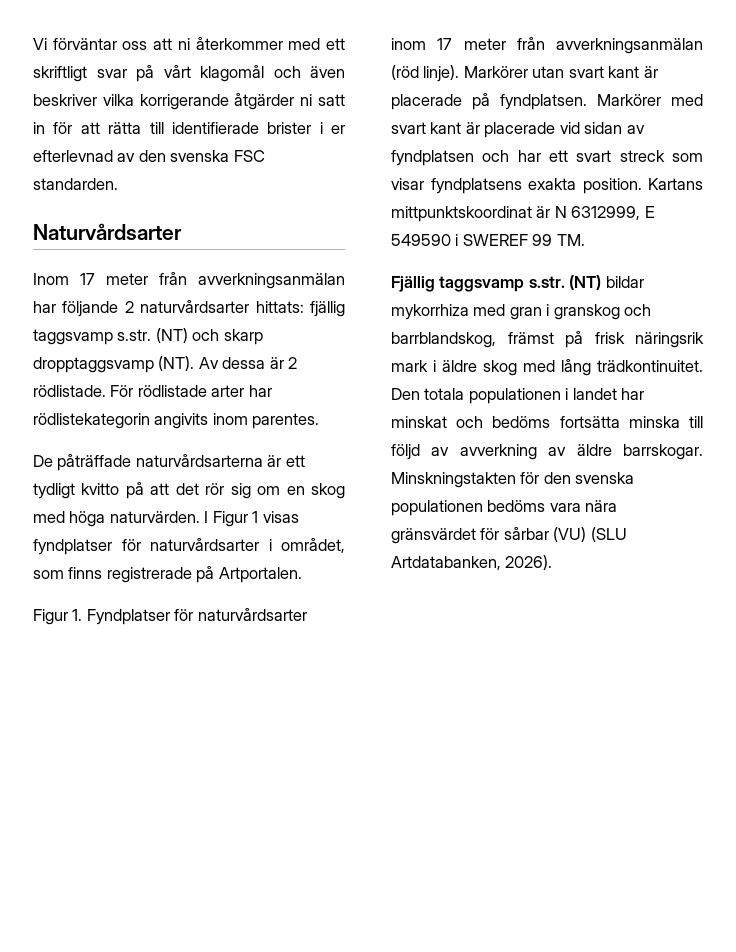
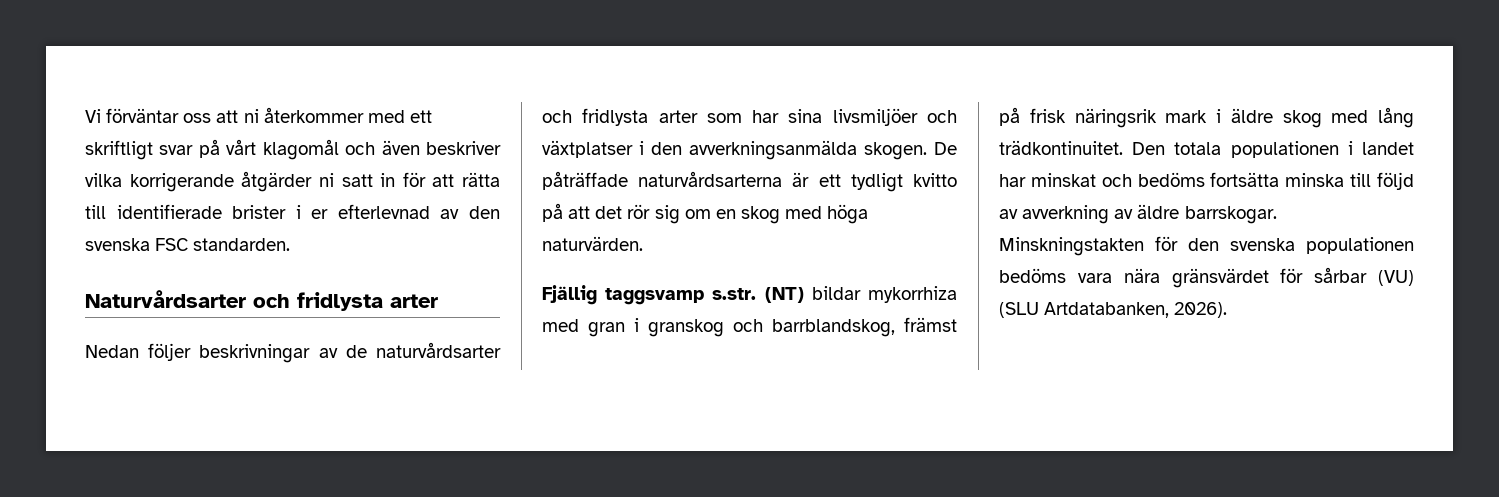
- Naturvårdsarter
- Inom 17 meter från avverkningsanmälan har följande 2 naturvårdsarter hittats: fjällig taggsvamp s.str. (NT) och skarp dropptaggsvamp (NT). Av dessa är 2 rödlistade. För rödlistade arter har rödlistekategorin angivits inom parentes.
- De påträffade naturvårdsarterna är ett tydligt kvitto på att det rör sig om en skog med höga naturvärden. I Figur 1 visas fyndplatser för naturvårdsarter i området, som finns registrerade på Artportalen.
- Figur 1. Fyndplatser för naturvårdsarter inom 17 meter från avverkningsanmälan (röd linje). Markörer utan svart kant är placerade på fyndplatsen. Markörer med svart kant är placerade vid sidan av fyndplatsen och har ett svart streck som visar fyndplatsens exakta position. Kartans mittpunktskoordinat är N 6312999, E 549590 i SWEREF 99 TM.
+ Naturvårdsarter och fridlysta arter
+ Nedan följer beskrivningar av de naturvårdsarter och fridlysta arter som har sina livsmiljöer och växtplatser i den avverkningsanmälda skogen. De påträffade naturvårdsarterna är ett tydligt kvitto på att det rör sig om en skog med höga naturvärden.

